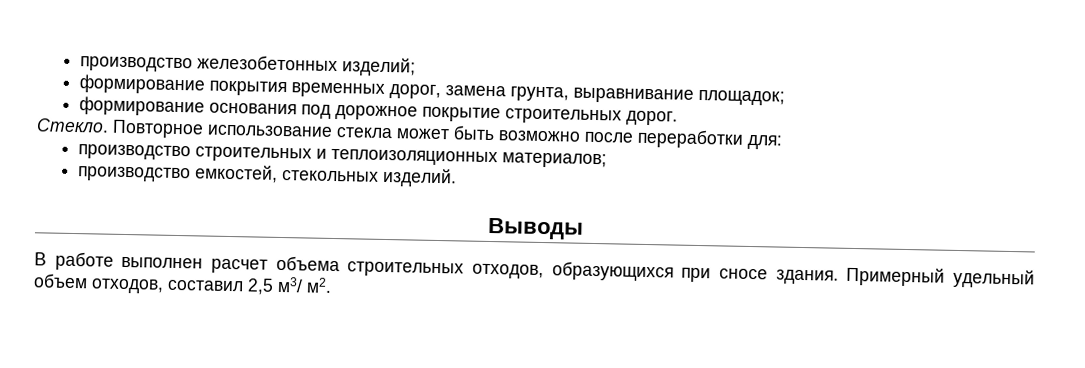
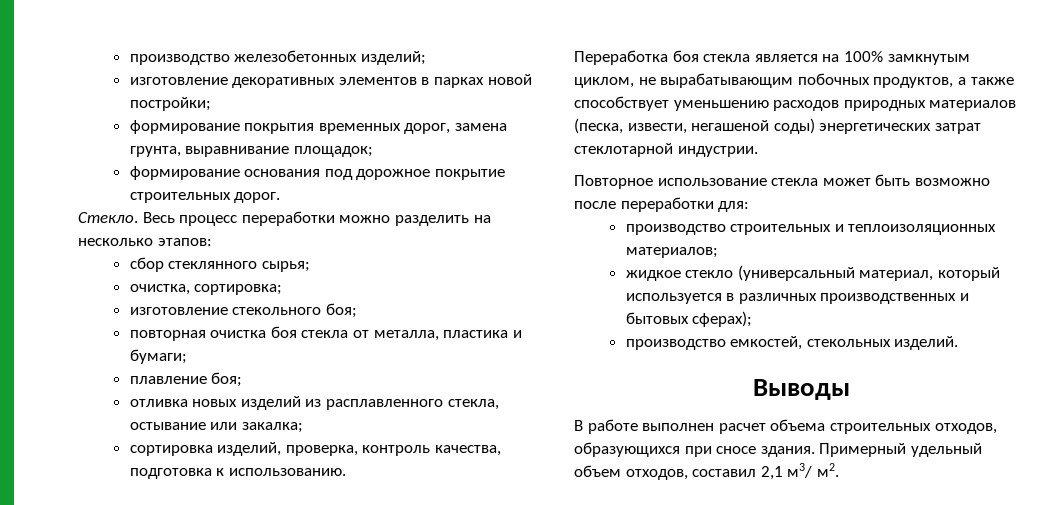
+ изготовление декоративных элементов в парках новой постройки;
- Стекло. Повторное использование стекла может быть возможно после переработки для:
+ Стекло. Весь процесс переработки можно разделить на несколько этапов:
+ сбор стеклянного сырья;
+ очистка, сортировка;
+ изготовление стекольного боя;
+ повторная очистка боя стекла от металла, пластика и бумаги;
+ плавление боя;
+ отливка новых изделий из расплавленного стекла, остывание или закалка;
+ сортировка изделий, проверка, контроль качества, подготовка к использованию.
+ Переработка боя стекла является на 100% замкнутым циклом, не вырабатывающим побочных продуктов, а также способствует уменьшению расходов природных материалов (песка, извести, негашеной соды) энергетических затрат стеклотарной индустрии.
+ Повторное использование стекла может быть возможно после переработки для:
+ жидкое стекло (универсальный материал, который используется в различных производственных и бытовых сферах);
- Примерный удельный объем отходов, составил 2,5 м3/ м2.
+ Примерный удельный объем отходов, составил 2,1 м3/ м2.

